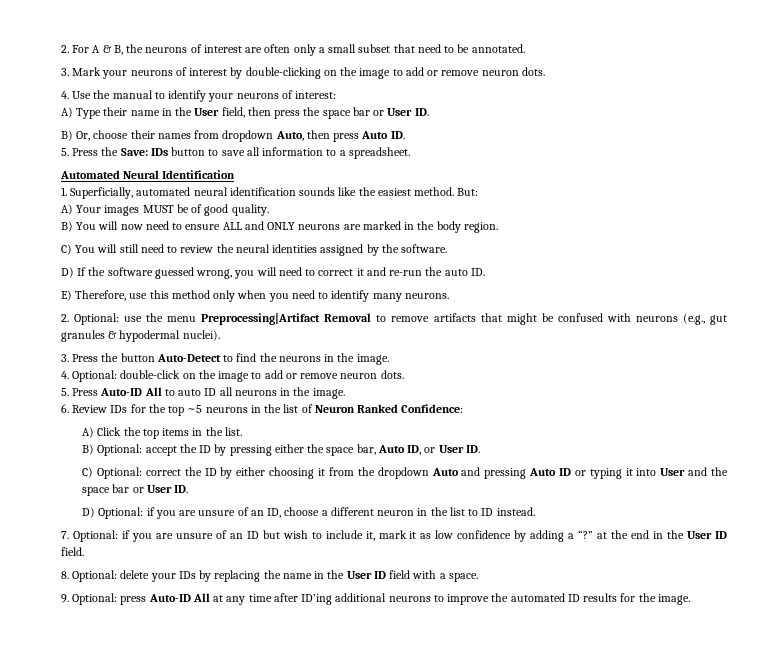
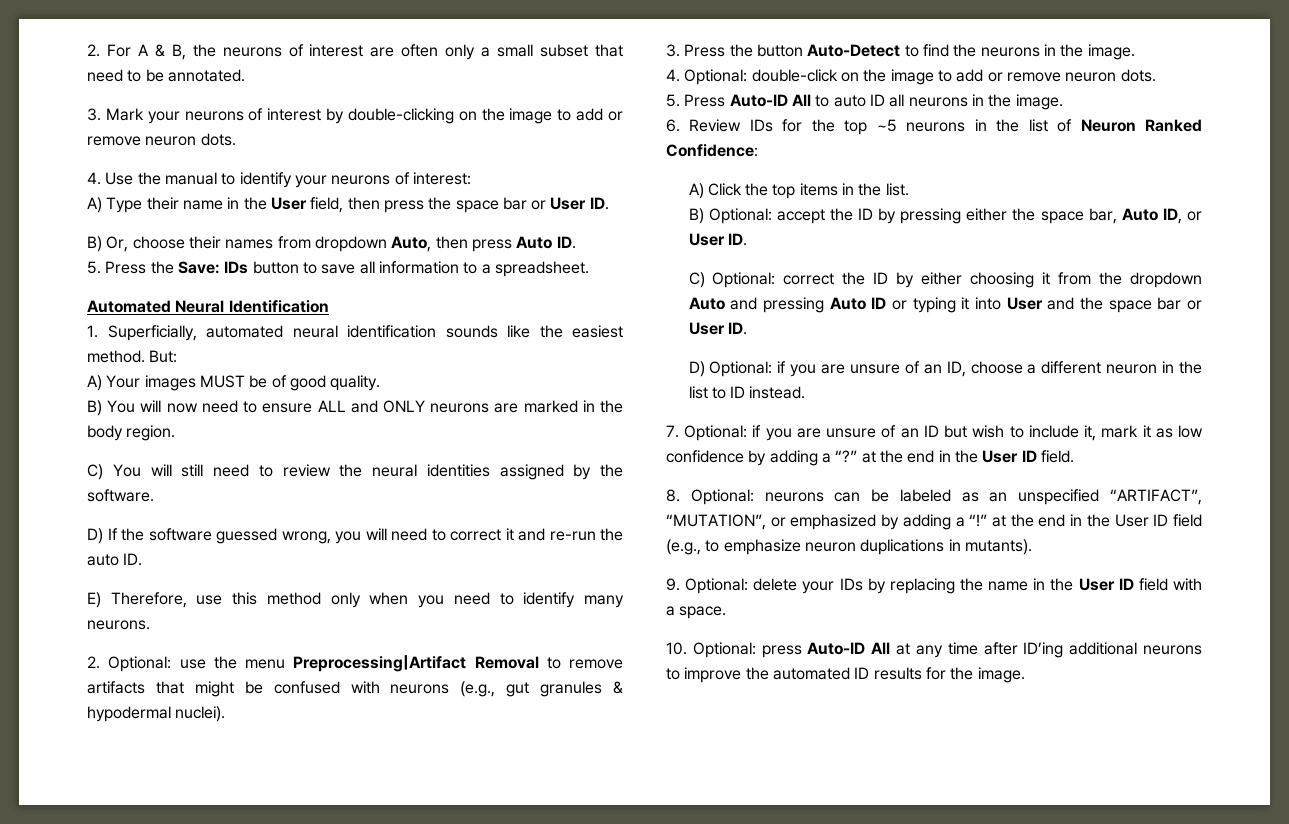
- 8. Optional: delete your IDs by replacing the name in the User ID field with a space.
+ 8. Optional: neurons can be labeled as an unspecified “ARTIFACT”, “MUTATION”, or emphasized by adding a “!” at the end in the User ID field (e.g., to emphasize neuron duplications in mutants).
+ 9. Optional: delete your IDs by replacing the name in the User ID field with a space.
- 9. Optional: press Auto-ID All at any time after ID’ing additional neurons to improve the automated ID results for the image.
+ 10. Optional: press Auto-ID All at any time after ID’ing additional neurons to improve the automated ID results for the image.

